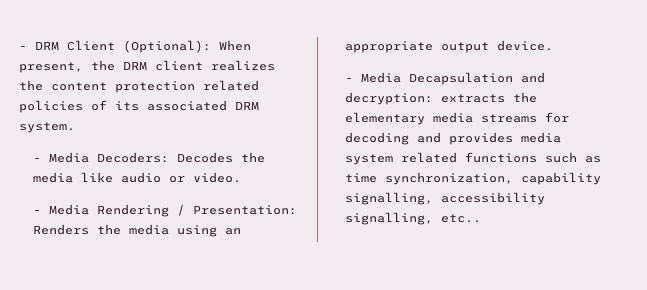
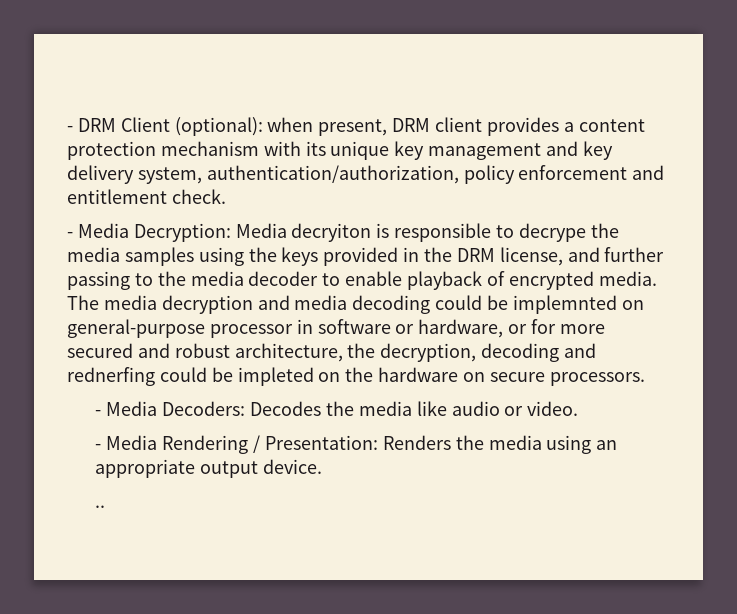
- - DRM Client (Optional): When present, the DRM client realizes the content protection related policies of its associated DRM system.
+ - DRM Client (optional): when present, DRM client provides a content protection mechanism with its unique key management and key delivery system, authentication/authorization, policy enforcement and entitlement check.
+ - Media Decryption: Media decryiton is responsible to decrype the media samples using the keys provided in the DRM license, and further passing to the media decoder to enable playback of encrypted media. The media decryption and media decoding could be implemnted on general-purpose processor in software or hardware, or for more secured and robust architecture, the decryption, decoding and rednerfing could be impleted on the hardware on secure processors.
- - Media Decapsulation and decryption: extracts the elementary media streams for decoding and provides media system related functions such as time synchronization, capability signalling, accessibility signalling, etc..
+ ..

